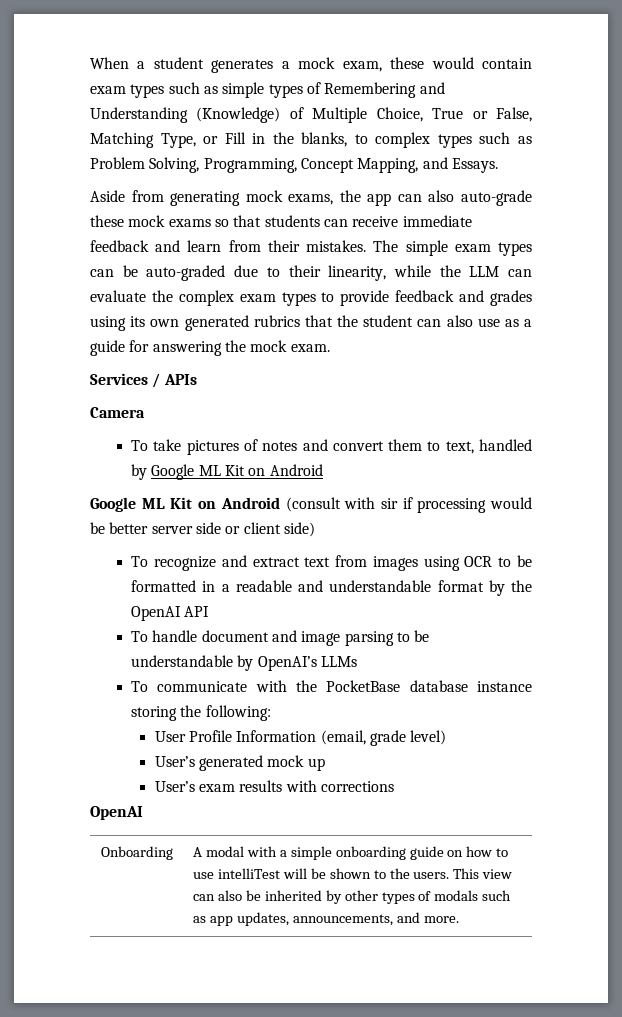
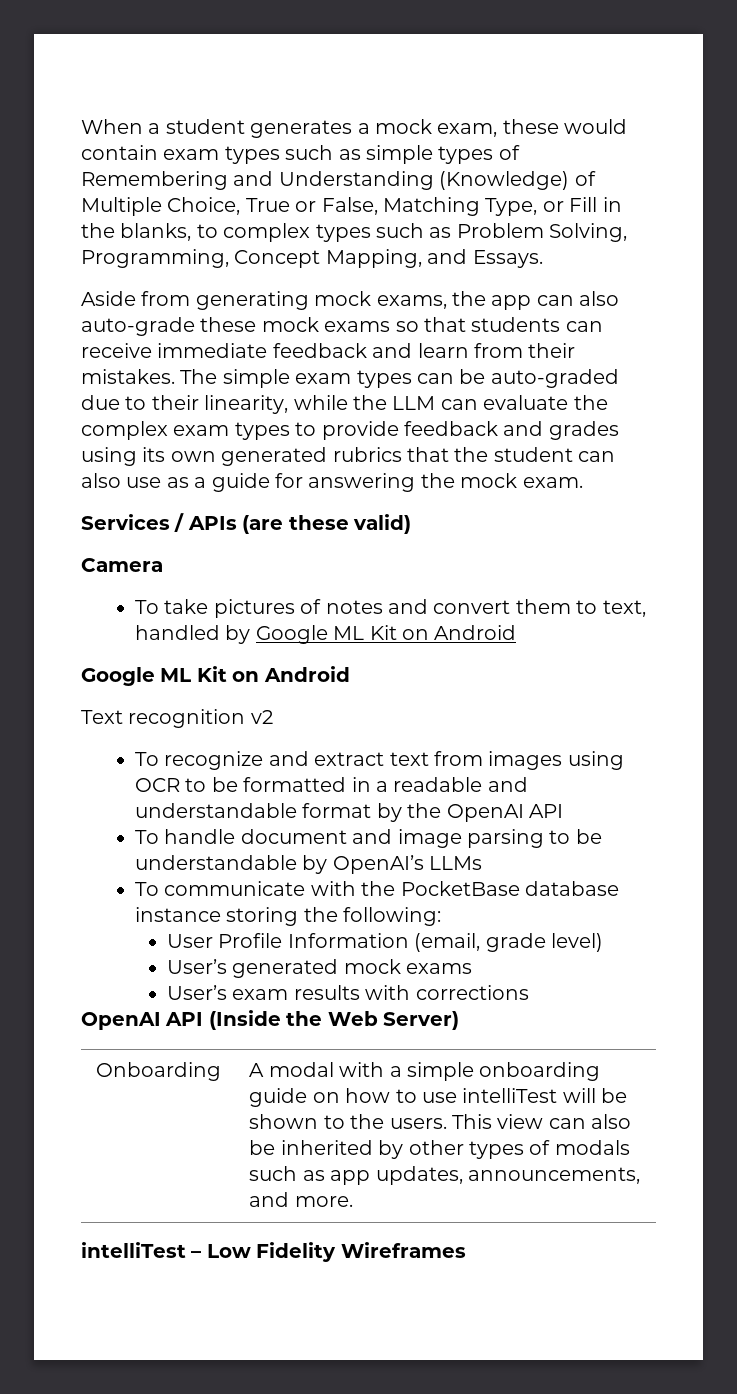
- Services / APIs
+ Services / APIs (are these valid)
  To take pictures of notes and convert them to text, handled by Google ML Kit on Android
- Google ML Kit on Android (consult with sir if processing would be better server side or client side)
+ Google ML Kit on Android
+ Text recognition v2
- User’s generated mock up
+ User’s generated mock exams
  User’s exam results with corrections
- OpenAI
+ OpenAI API (Inside the Web Server)
+ intelliTest – Low Fidelity Wireframes

